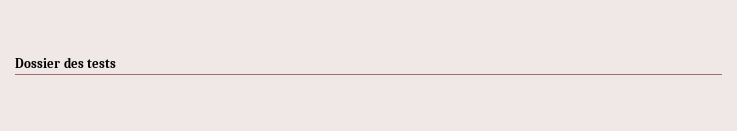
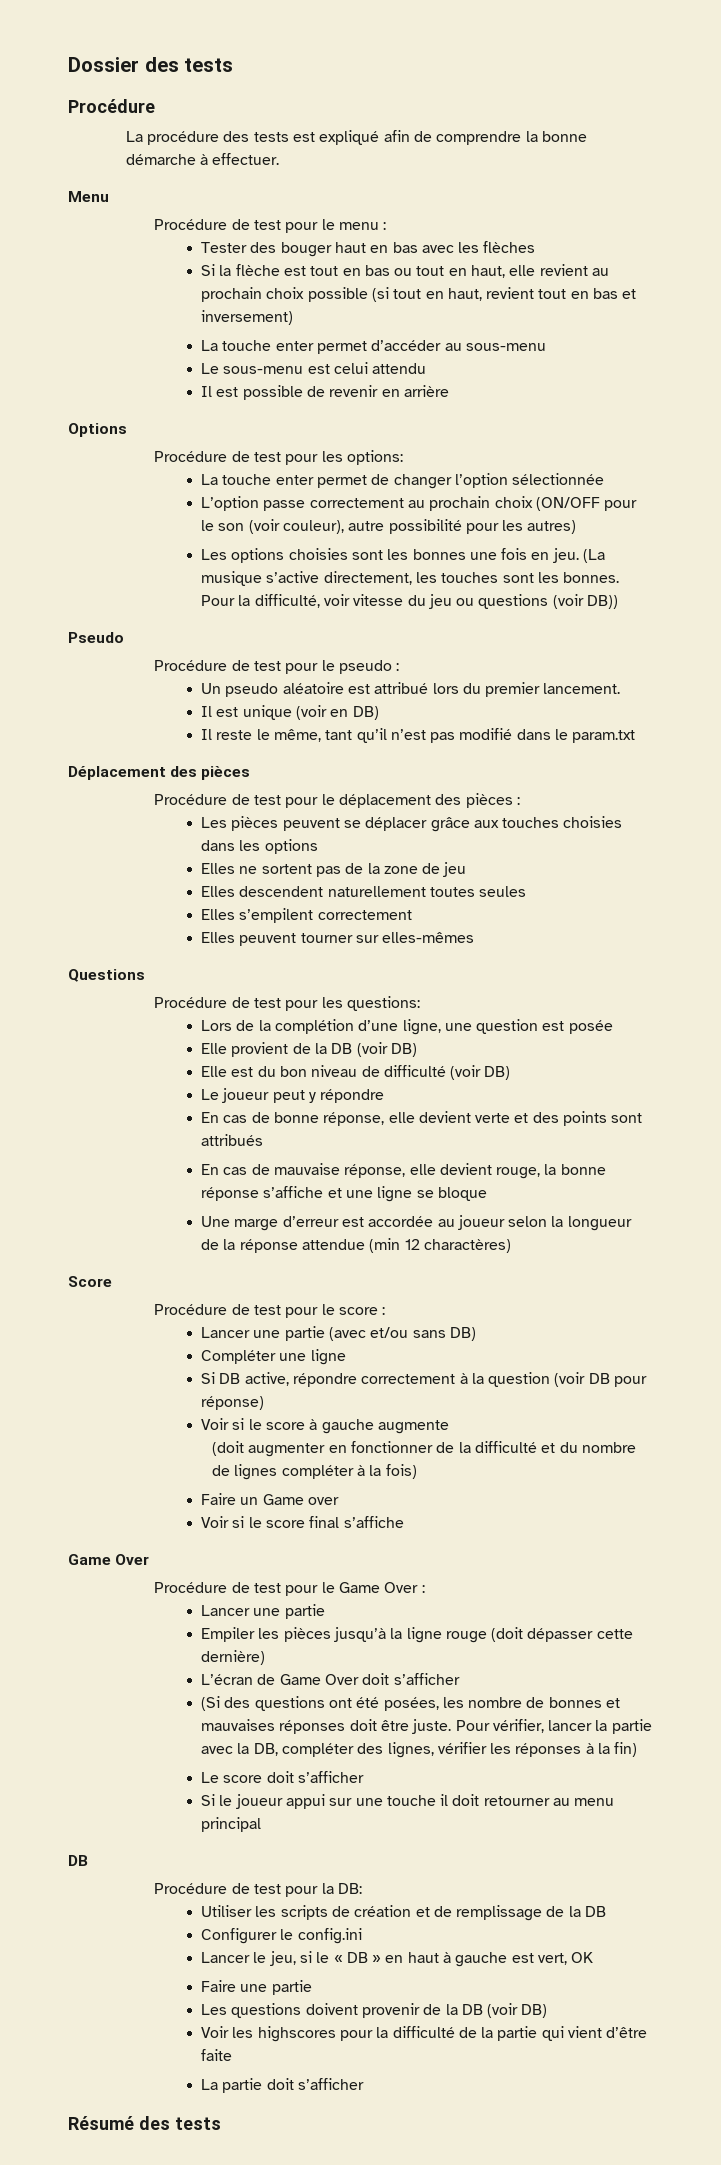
  Dossier des tests
+ Procédure
+ La procédure des tests est expliqué afin de comprendre la bonne démarche à effectuer.
+ Menu
+ Procédure de test pour le menu :
+ Tester des bouger haut en bas avec les flèches
+ Si la flèche est tout en bas ou tout en haut, elle revient au prochain choix possible (si tout en haut, revient tout en bas et inversement)
+ La touche enter permet d’accéder au sous-menu
+ Le sous-menu est celui attendu
+ Il est possible de revenir en arrière
+ Options
+ Procédure de test pour les options:
+ La touche enter permet de changer l’option sélectionnée
+ L’option passe correctement au prochain choix (ON/OFF pour le son (voir couleur), autre possibilité pour les autres)
+ Les options choisies sont les bonnes une fois en jeu. (La musique s’active directement, les touches sont les bonnes. Pour la difficulté, voir vitesse du jeu ou questions (voir DB))
+ Pseudo
+ Procédure de test pour le pseudo :
+ Un pseudo aléatoire est attribué lors du premier lancement.
+ Il est unique (voir en DB)
+ Il reste le même, tant qu’il n’est pas modifié dans le param.txt
+ Déplacement des pièces
+ Procédure de test pour le déplacement des pièces :
+ Les pièces peuvent se déplacer grâce aux touches choisies dans les options
+ Elles ne sortent pas de la zone de jeu
+ Elles descendent naturellement toutes seules
+ Elles s’empilent correctement
+ Elles peuvent tourner sur elles-mêmes
+ Questions
+ Procédure de test pour les questions:
+ Lors de la complétion d’une ligne, une question est posée
+ Elle provient de la DB (voir DB)
+ Elle est du bon niveau de difficulté (voir DB)
+ Le joueur peut y répondre
+ En cas de bonne réponse, elle devient verte et des points sont attribués
+ En cas de mauvaise réponse, elle devient rouge, la bonne réponse s’affiche et une ligne se bloque
+ Une marge d’erreur est accordée au joueur selon la longueur de la réponse attendue (min 12 charactères)
+ Score
+ Procédure de test pour le score :
+ Lancer une partie (avec et/ou sans DB)
+ Compléter une ligne
+ Si DB active, répondre correctement à la question (voir DB pour réponse)
+ Voir si le score à gauche augmente
+ (doit augmenter en fonctionner de la difficulté et du nombre de lignes compléter à la fois)
+ Faire un Game over
+ Voir si le score final s’affiche
+ Game Over
+ Procédure de test pour le Game Over :
+ Lancer une partie
+ Empiler les pièces jusqu’à la ligne rouge (doit dépasser cette dernière)
+ L’écran de Game Over doit s’afficher
+ (Si des questions ont été posées, les nombre de bonnes et mauvaises réponses doit être juste. Pour vérifier, lancer la partie avec la DB, compléter des lignes, vérifier les réponses à la fin)
+ Le score doit s’afficher
+ Si le joueur appui sur une touche il doit retourner au menu principal
+ DB
+ Procédure de test pour la DB:
+ Utiliser les scripts de création et de remplissage de la DB
+ Configurer le config.ini
+ Lancer le jeu, si le « DB » en haut à gauche est vert, OK
+ Faire une partie
+ Les questions doivent provenir de la DB (voir DB)
+ Voir les highscores pour la difficulté de la partie qui vient d’être faite
+ La partie doit s’afficher
+ Résumé des tests

